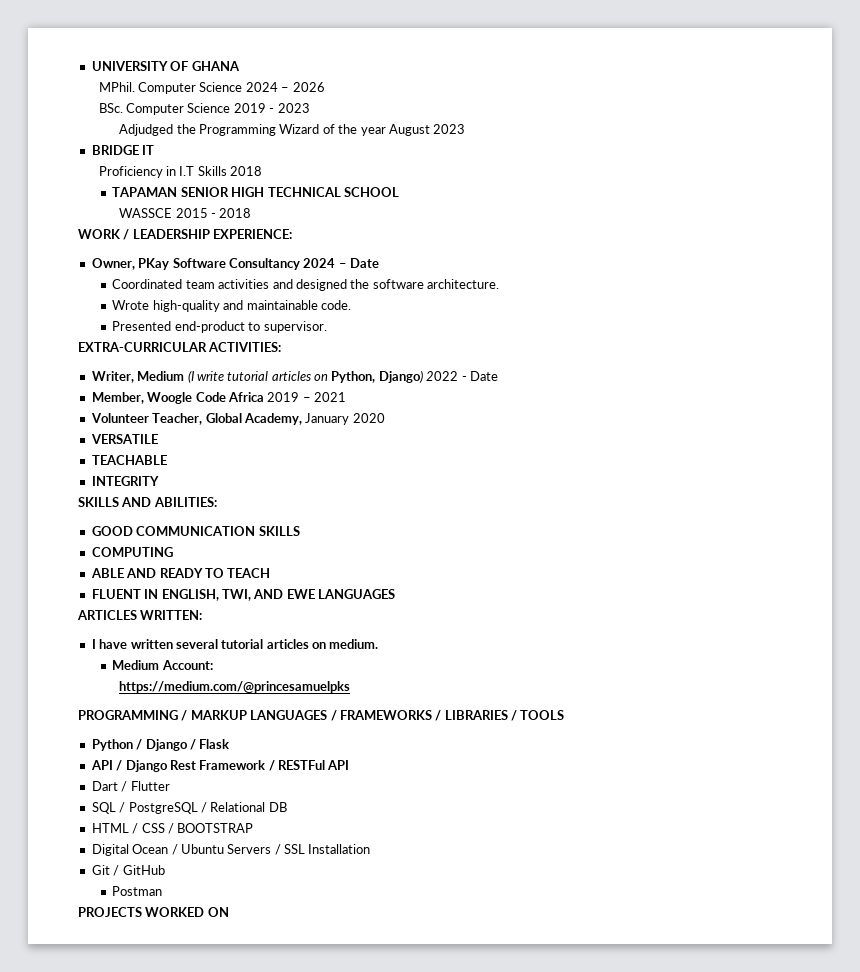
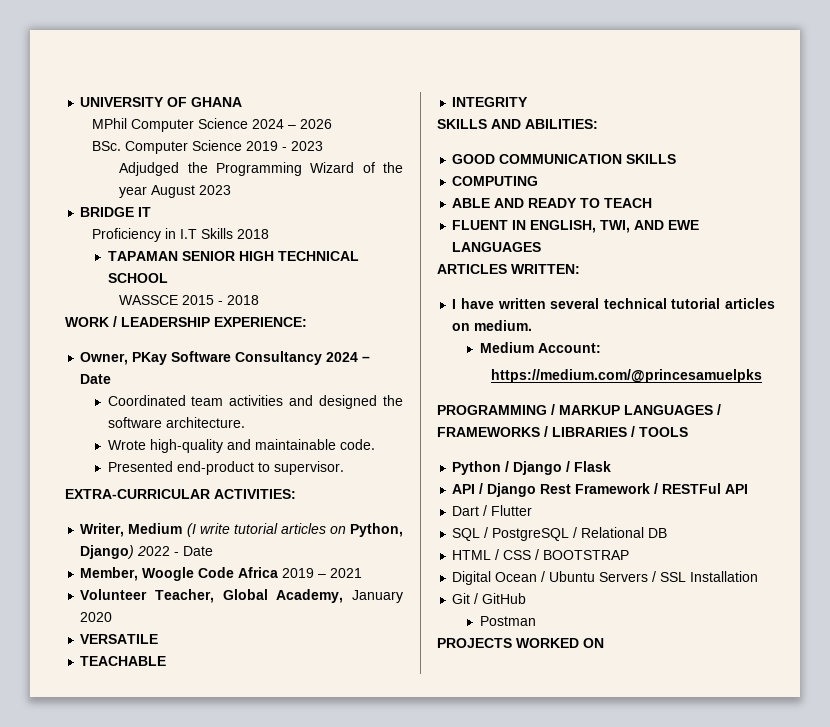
- MPhil. Computer Science 2024 – 2026
+ MPhil Computer Science 2024 – 2026
- I have written several tutorial articles on medium.
+ I have written several technical tutorial articles on medium.

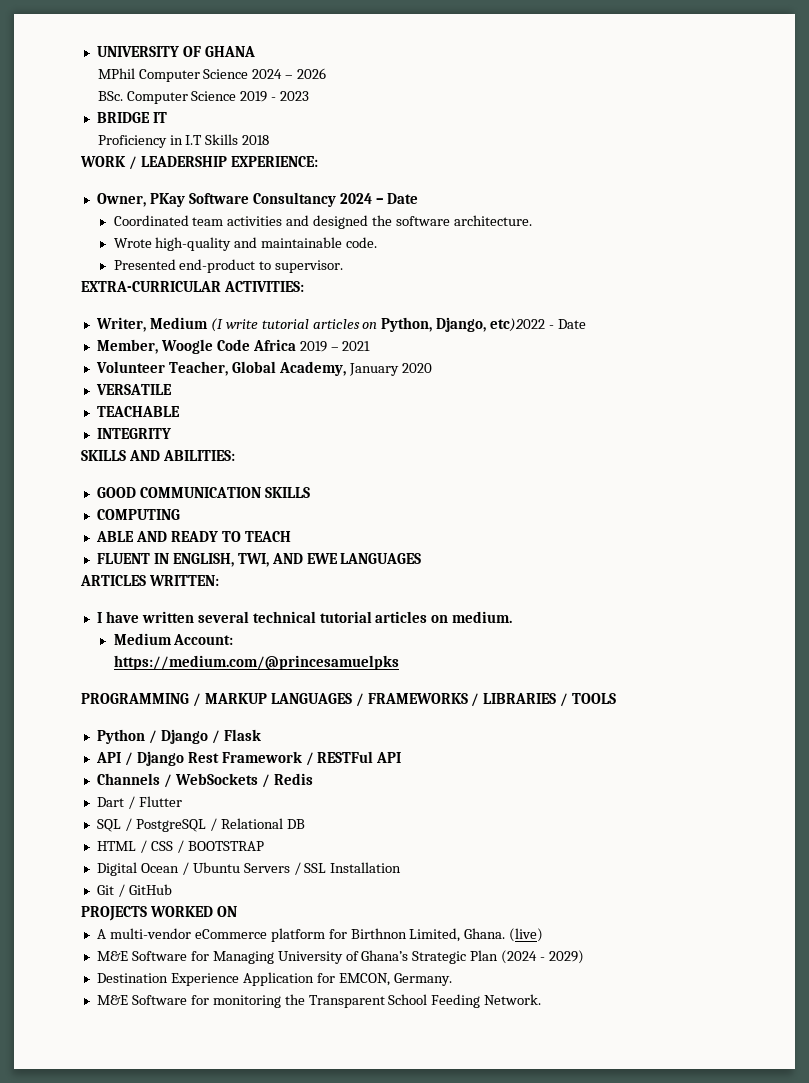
- Adjudged the Programming Wizard of the year August 2023
- TAPAMAN SENIOR HIGH TECHNICAL SCHOOL
- WASSCE 2015 - 2018
- Writer, Medium (I write tutorial articles on Python, Django) 2022 - Date
+ Writer, Medium (I write tutorial articles on Python, Django, etc)2022 - Date
+ Channels / WebSockets / Redis
- Postman
+ A multi-vendor eCommerce platform for Birthnon Limited, Ghana. (live)
+ M&E Software for Managing University of Ghana’s Strategic Plan (2024 - 2029)
+ Destination Experience Application for EMCON, Germany.
+ M&E Software for monitoring the Transparent School Feeding Network.

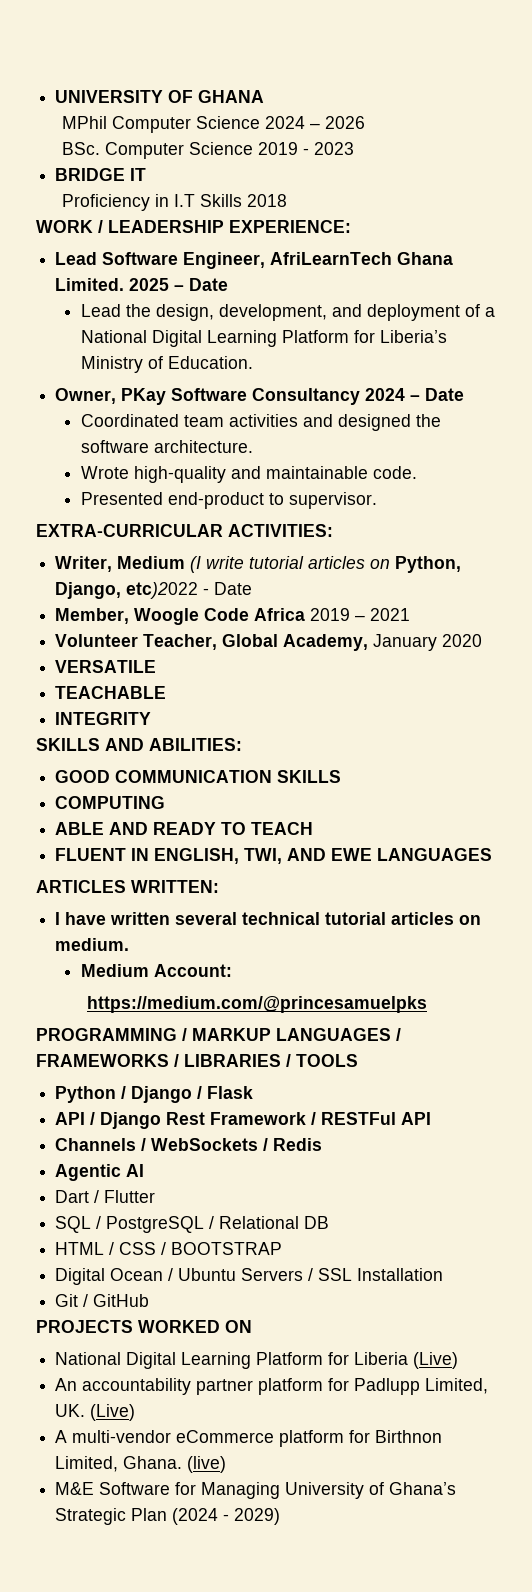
+ Lead Software Engineer, AfriLearnTech Ghana Limited. 2025 – Date
+ Lead the design, development, and deployment of a National Digital Learning Platform for Liberia’s Ministry of Education.
+ Agentic AI
+ National Digital Learning Platform for Liberia (Live)
+ An accountability partner platform for Padlupp Limited, UK. (Live)
- Destination Experience Application for EMCON, Germany.
- M&E Software for monitoring the Transparent School Feeding Network.

